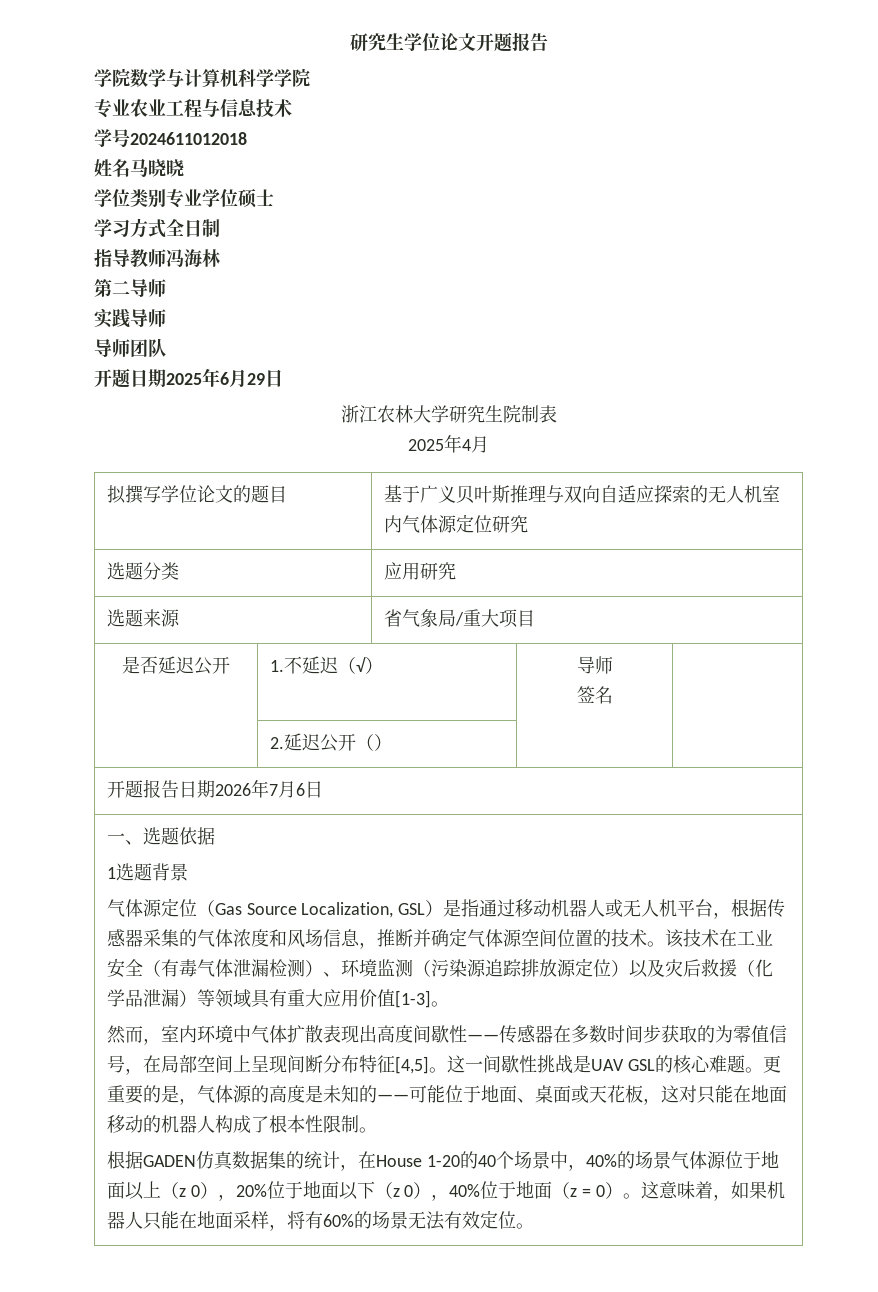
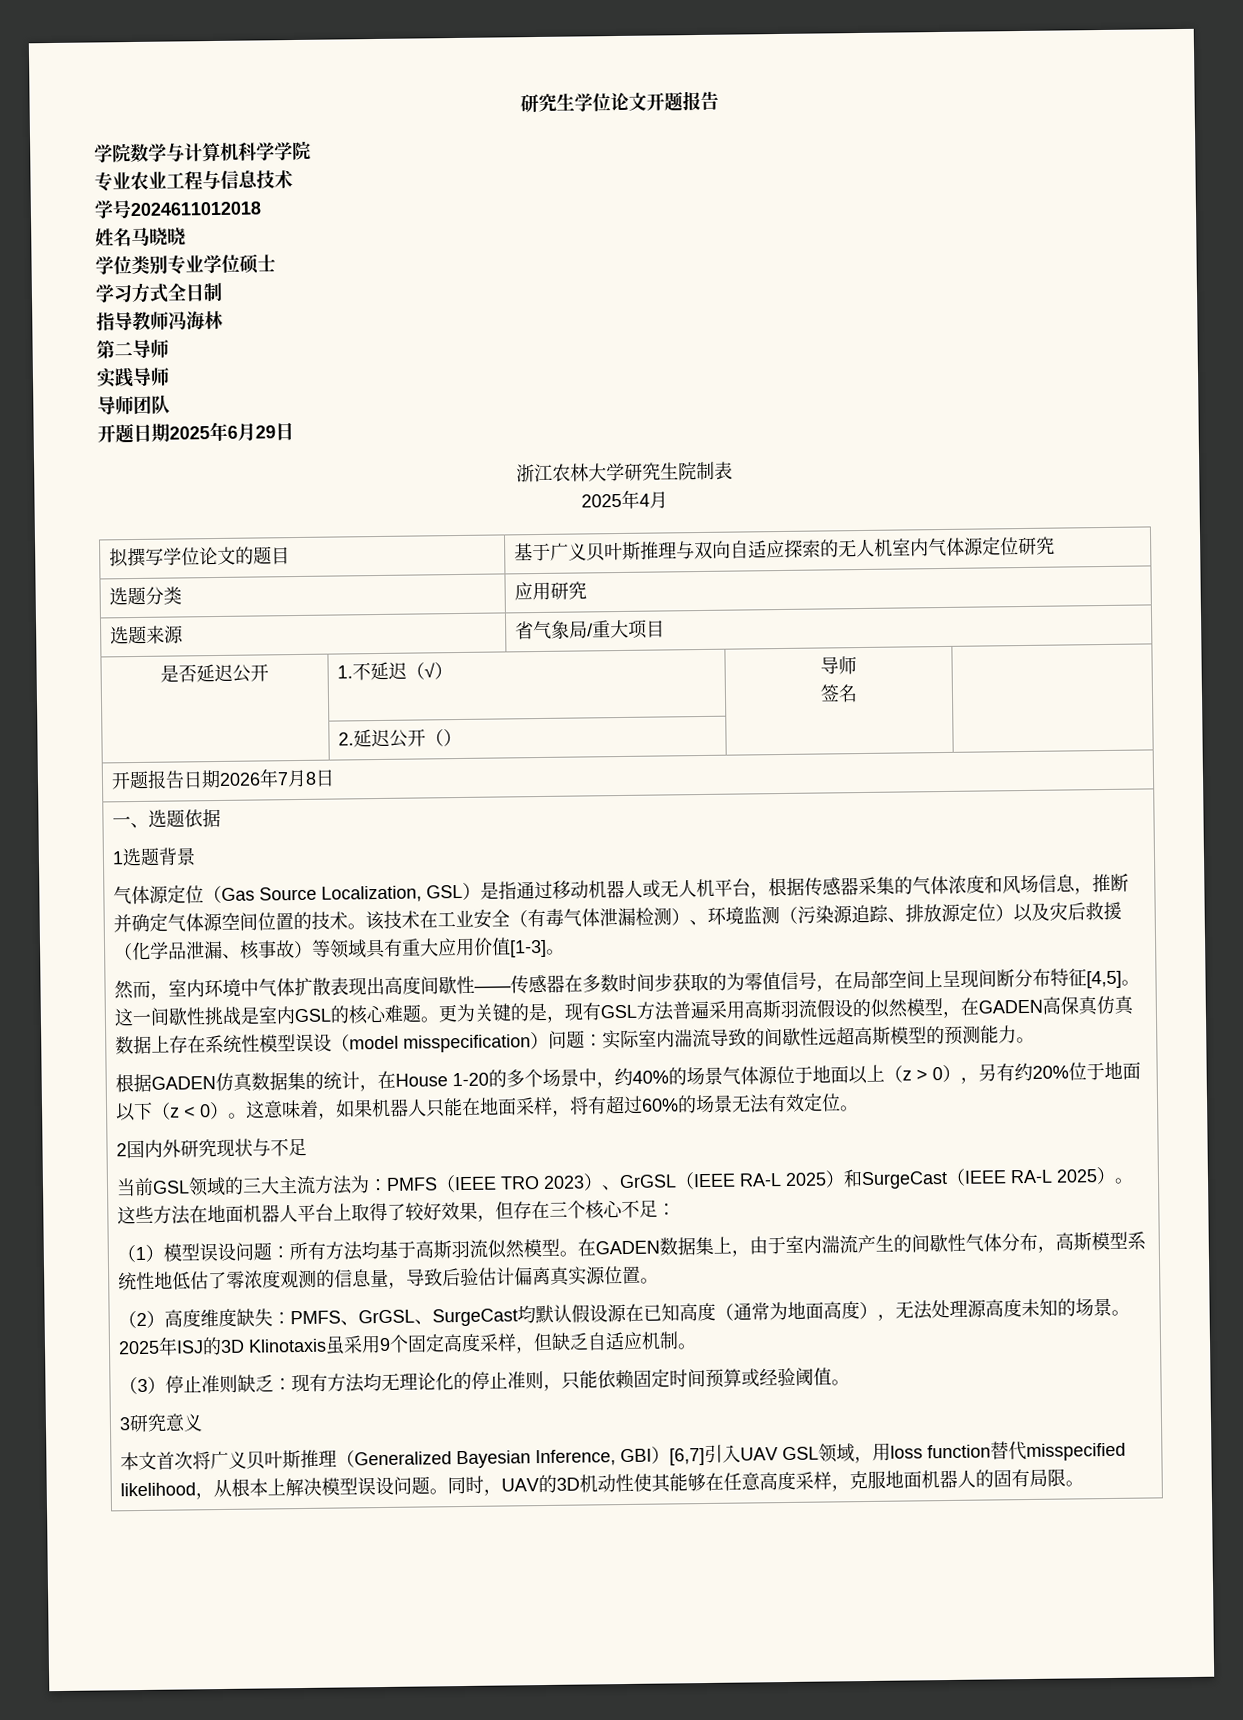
- 开题报告日期2026年7月6日
+ 开题报告日期2026年7月8日
- 该技术在工业安全（有毒气体泄漏检测）、环境监测（污染源追踪排放源定位）以及灾后救援（化学品泄漏）等领域具有重大应用价值[1-3]。
+ 该技术在工业安全（有毒气体泄漏检测）、环境监测（污染源追踪、排放源定位）以及灾后救援（化学品泄漏、核事故）等领域具有重大应用价值[1-3]。
- 这一间歇性挑战是UAV GSL的核心难题。
+ 这一间歇性挑战是室内GSL的核心难题。
- 更重要的是，气体源的高度是未知的——可能位于地面、桌面或天花板，这对只能在地面移动的机器人构成了根本性限制。
+ 更为关键的是，现有GSL方法普遍采用高斯羽流假设的似然模型，在GADEN高保真仿真数据上存在系统性模型误设（model misspecification）问题：实际室内湍流导致的间歇性远超高斯模型的预测能力。
- 根据GADEN仿真数据集的统计，在House 1-20的40个场景中，40%的场景气体源位于地面以上（z 0），20%位于地面以下（z 0），40%位于地面（z = 0）。
+ 根据GADEN仿真数据集的统计，在House 1-20的多个场景中，约40%的场景气体源位于地面以上（z > 0），另有约20%位于地面以下（z < 0）。
- 这意味着，如果机器人只能在地面采样，将有60%的场景无法有效定位。
+ 这意味着，如果机器人只能在地面采样，将有超过60%的场景无法有效定位。
+ 2国内外研究现状与不足
+ 当前GSL领域的三大主流方法为：PMFS（IEEE TRO 2023）、GrGSL（IEEE RA-L 2025）和SurgeCast（IEEE RA-L 2025）。这些方法在地面机器人平台上取得了较好效果，但存在三个核心不足：
+ （1）模型误设问题：所有方法均基于高斯羽流似然模型。在GADEN数据集上，由于室内湍流产生的间歇性气体分布，高斯模型系统性地低估了零浓度观测的信息量，导致后验估计偏离真实源位置。
+ （2）高度维度缺失：PMFS、GrGSL、SurgeCast均默认假设源在已知高度（通常为地面高度），无法处理源高度未知的场景。2025年ISJ的3D Klinotaxis虽采用9个固定高度采样，但缺乏自适应机制。
+ （3）停止准则缺乏：现有方法均无理论化的停止准则，只能依赖固定时间预算或经验阈值。
+ 3研究意义
+ 本文首次将广义贝叶斯推理（Generalized Bayesian Inference, GBI）[6,7]引入UAV GSL领域，用loss function替代misspecified likelihood，从根本上解决模型误设问题。同时，UAV的3D机动性使其能够在任意高度采样，克服地面机器人的固有局限。

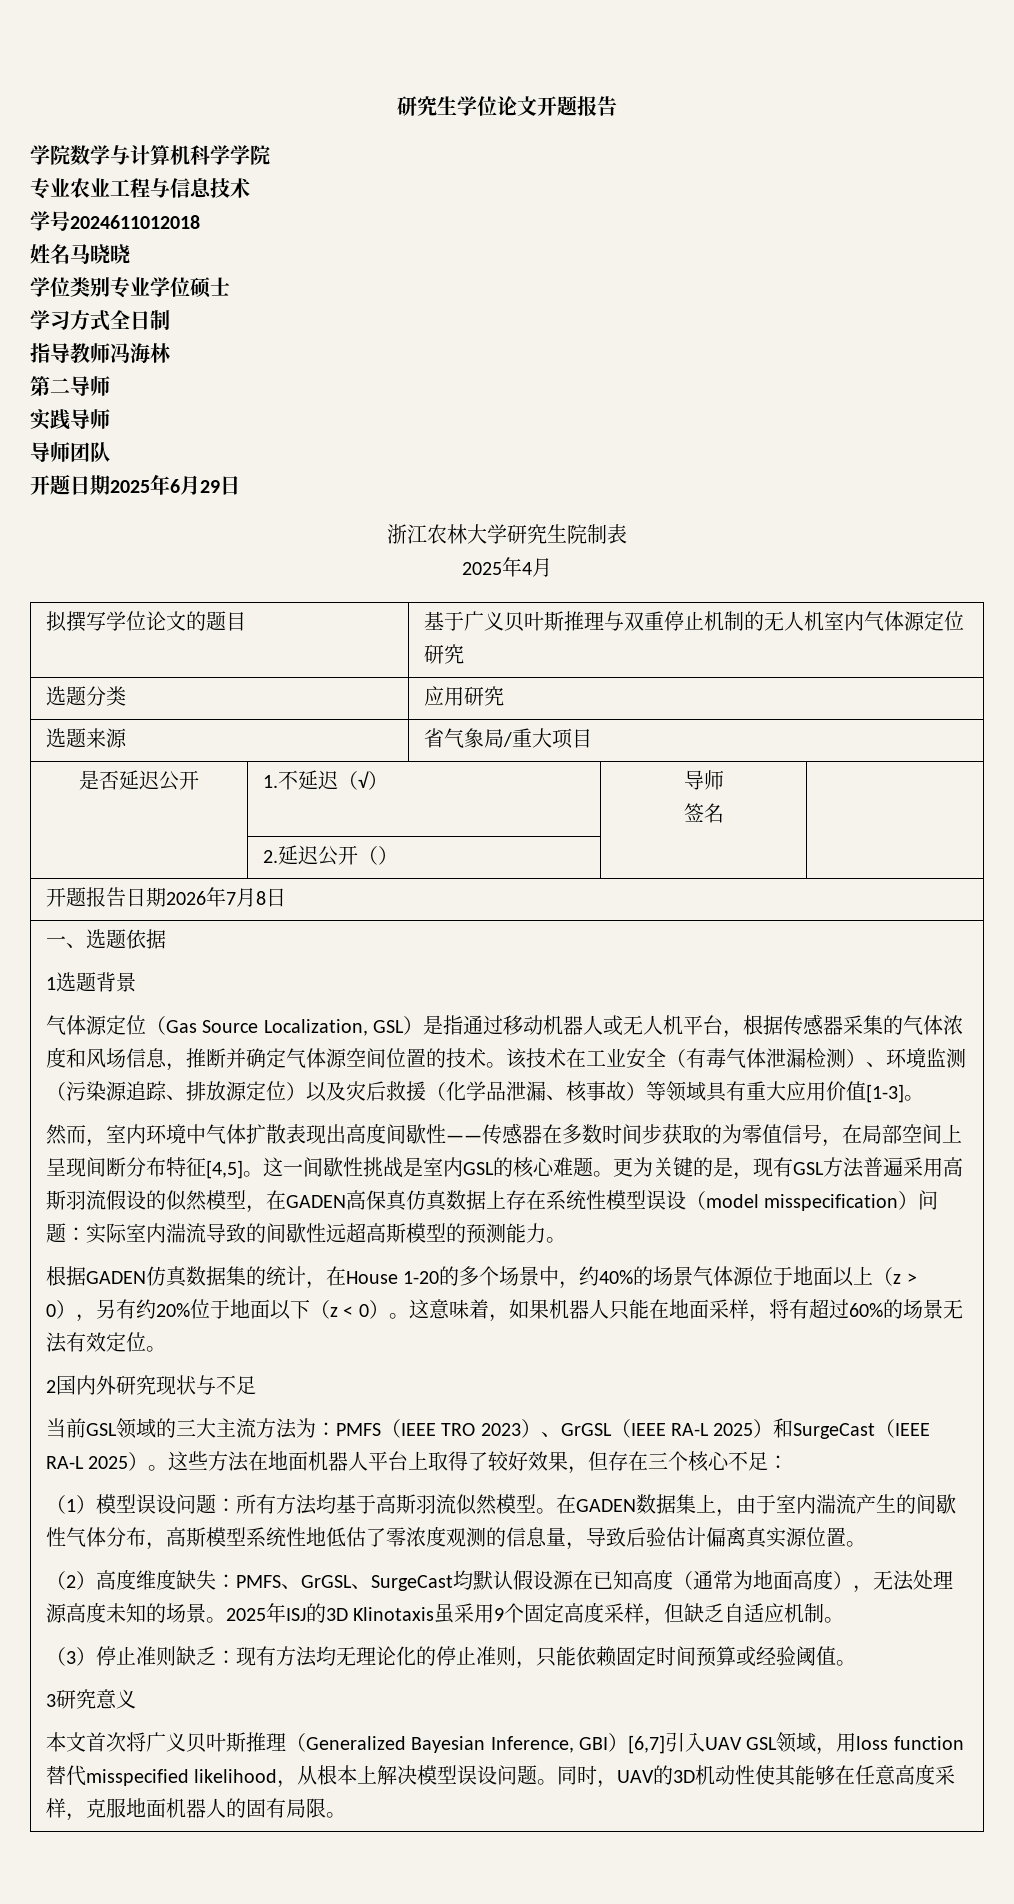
- 拟撰写学位论文的题目 | 基于广义贝叶斯推理与双向自适应探索的无人机室内气体源定位研究
+ 拟撰写学位论文的题目 | 基于广义贝叶斯推理与双重停止机制的无人机室内气体源定位研究

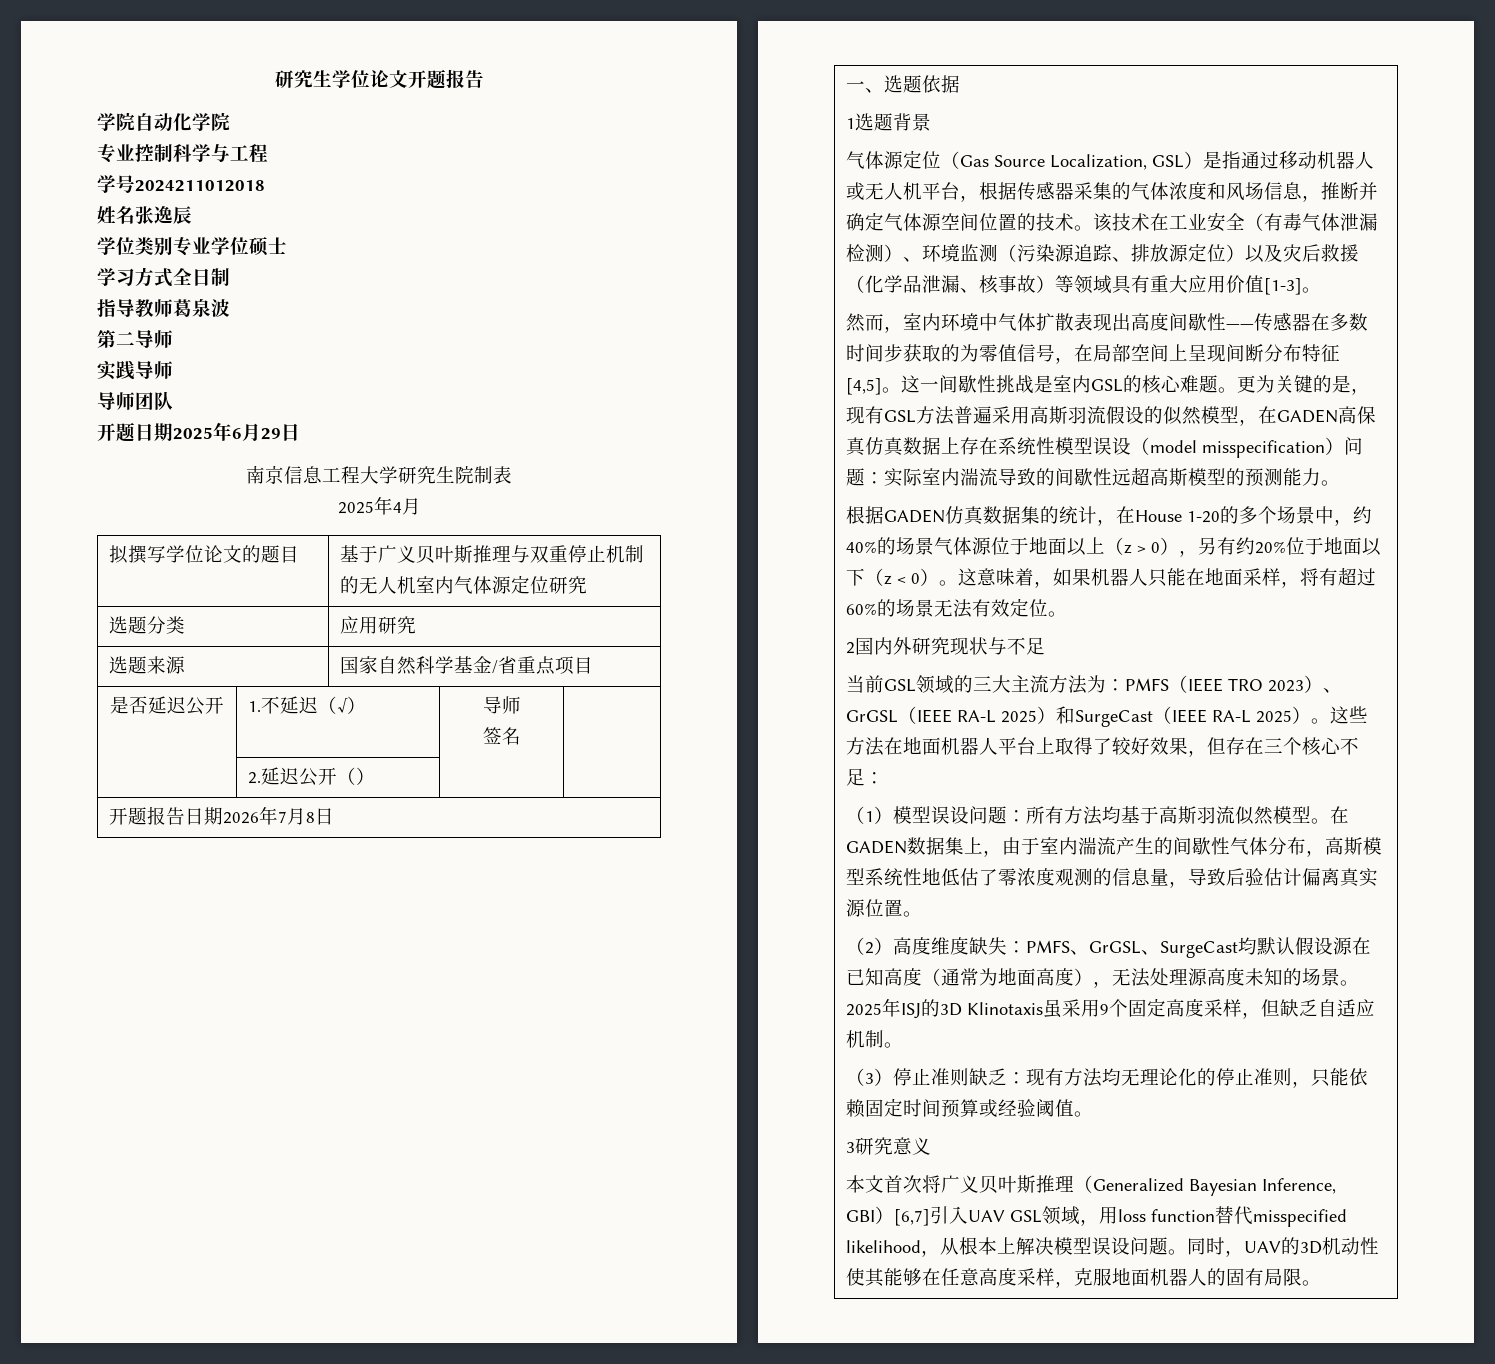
- 学院数学与计算机科学学院
+ 学院自动化学院
- 专业农业工程与信息技术
+ 专业控制科学与工程
- 学号2024611012018
+ 学号2024211012018
- 姓名马晓晓
+ 姓名张逸辰
- 指导教师冯海林
+ 指导教师葛泉波
- 浙江农林大学研究生院制表
+ 南京信息工程大学研究生院制表
- 选题来源 | 省气象局/重大项目
+ 选题来源 | 国家自然科学基金/省重点项目

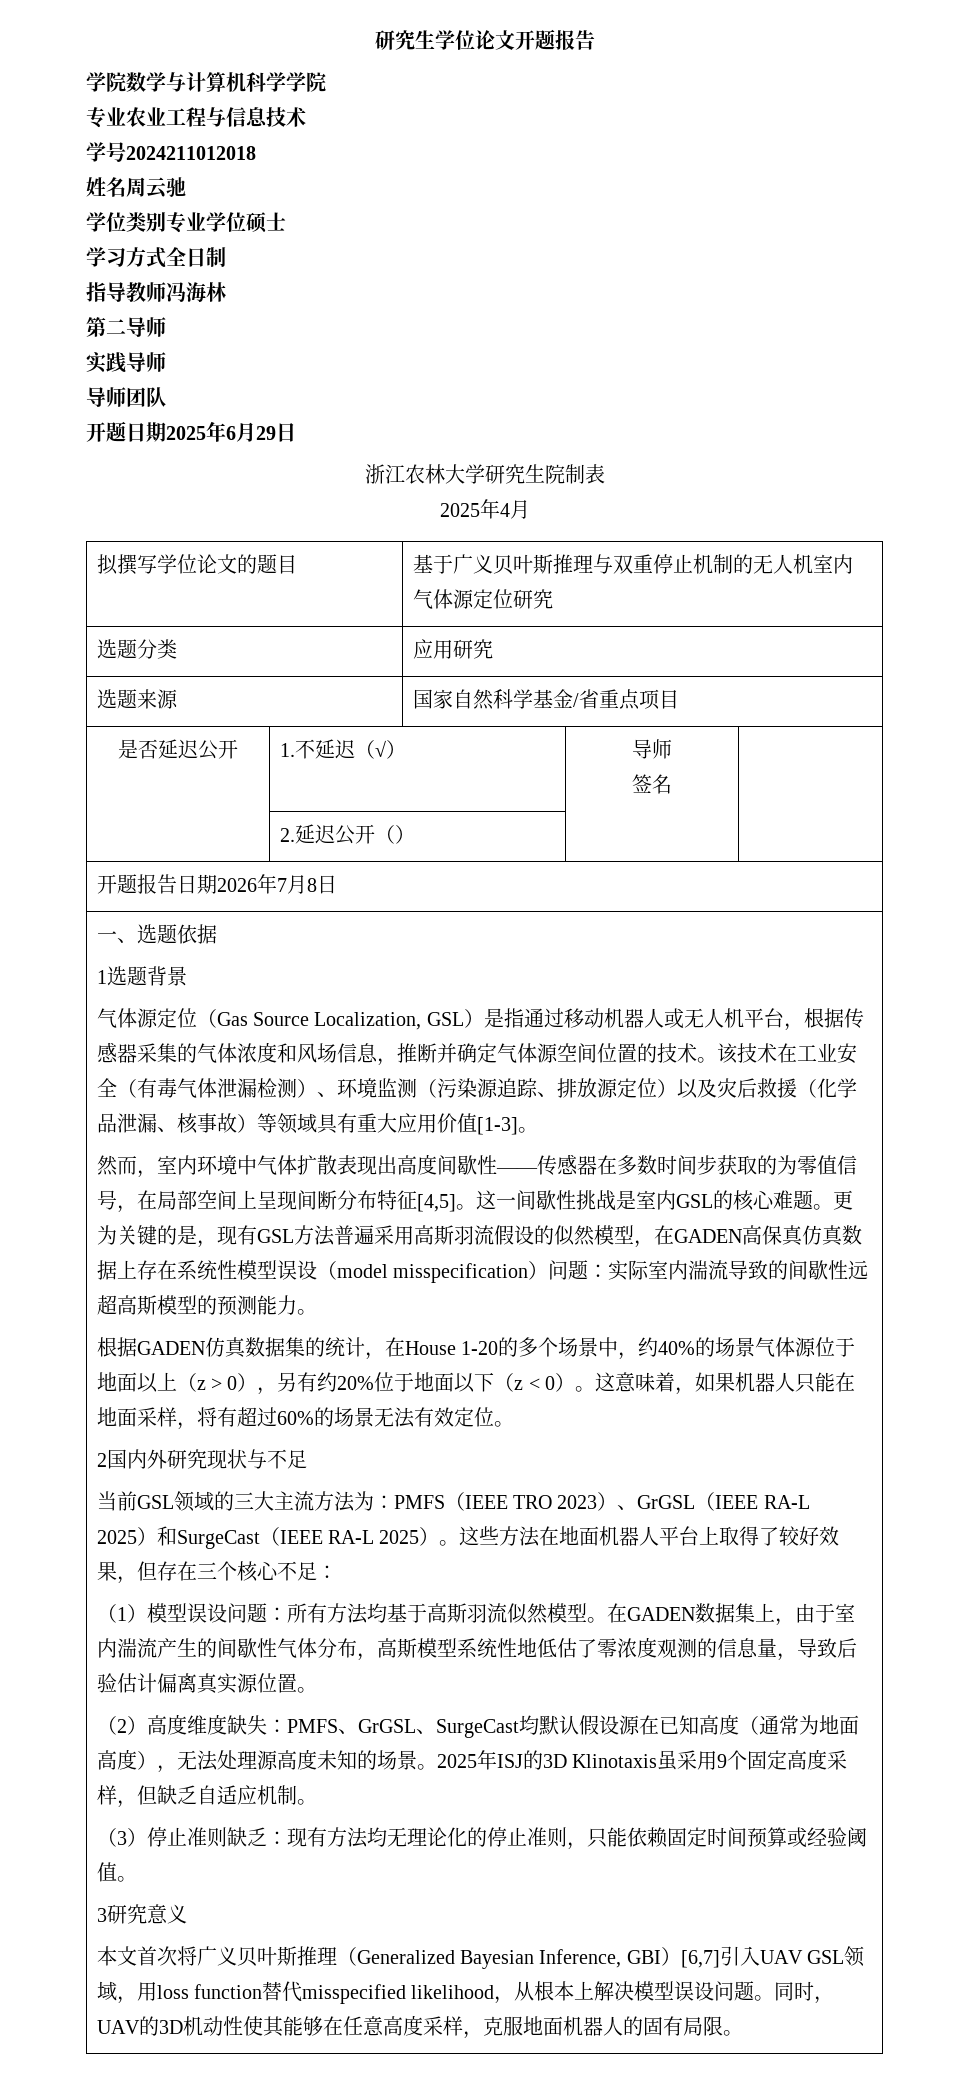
- 学院自动化学院
+ 学院数学与计算机科学学院
- 专业控制科学与工程
+ 专业农业工程与信息技术
- 姓名张逸辰
+ 姓名周云驰
- 指导教师葛泉波
+ 指导教师冯海林
- 南京信息工程大学研究生院制表
+ 浙江农林大学研究生院制表

